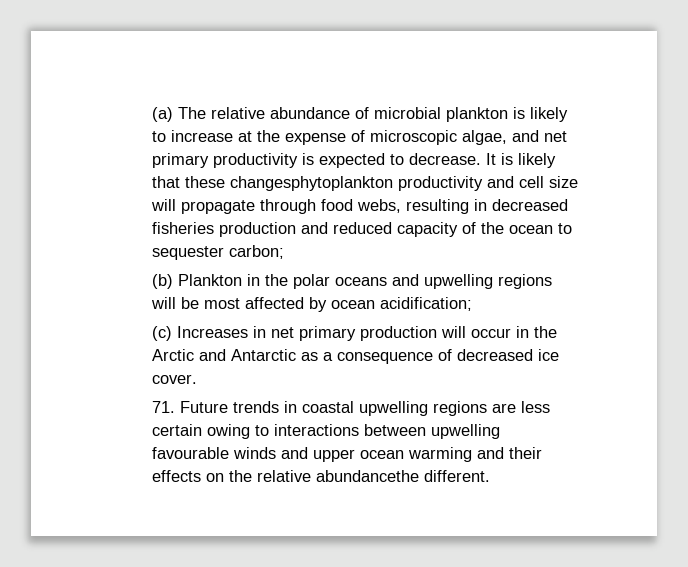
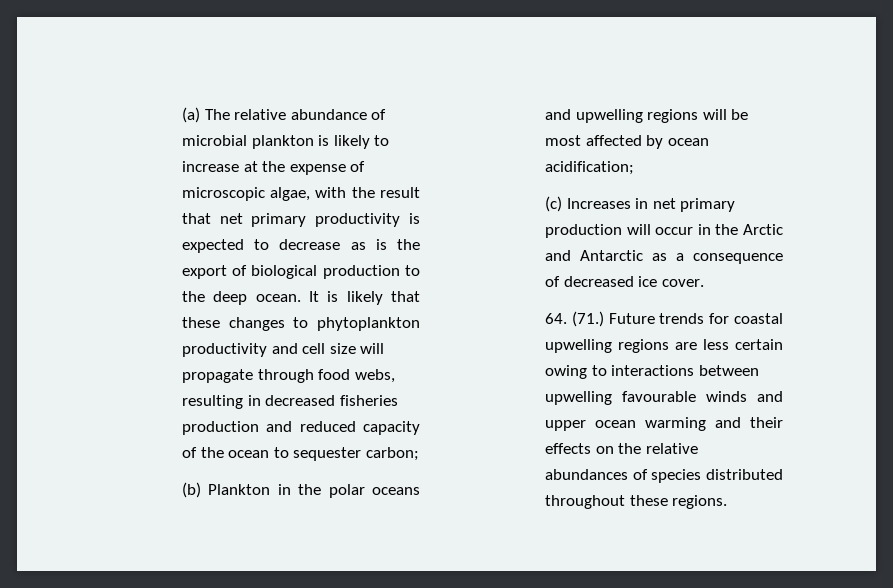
- (a) The relative abundance of microbial plankton is likely to increase at the expense of microscopic algae, and net primary productivity is expected to decrease.
+ (a) The relative abundance of microbial plankton is likely to increase at the expense of microscopic algae, with the result that net primary productivity is expected to decrease as is the export of biological production to the deep ocean.
- It is likely that these changesphytoplankton productivity and cell size will propagate through food webs, resulting in decreased fisheries production and reduced capacity of the ocean to sequester carbon;
+ It is likely that these changes to phytoplankton productivity and cell size will propagate through food webs, resulting in decreased fisheries production and reduced capacity of the ocean to sequester carbon;
- 71. Future trends in coastal upwelling regions are less certain owing to interactions between upwelling favourable winds and upper ocean warming and their effects on the relative abundancethe different.
+ 64. (71.) Future trends for coastal upwelling regions are less certain owing to interactions between upwelling favourable winds and upper ocean warming and their effects on the relative abundances of species distributed throughout these regions.

